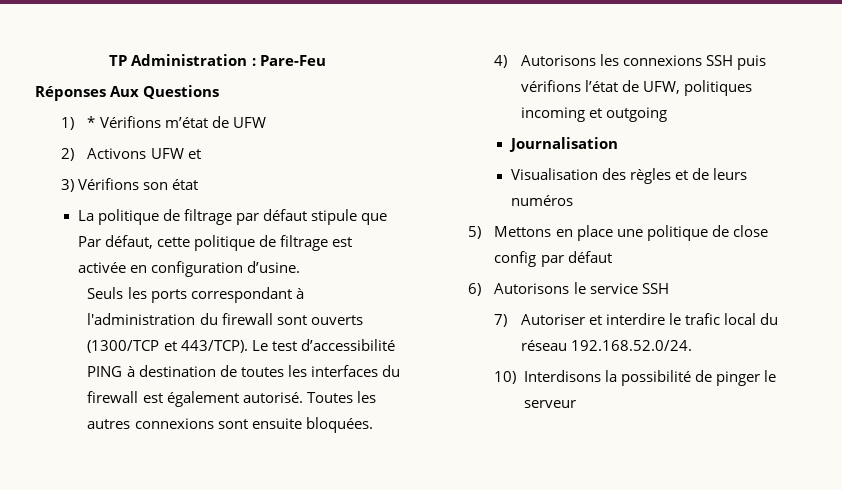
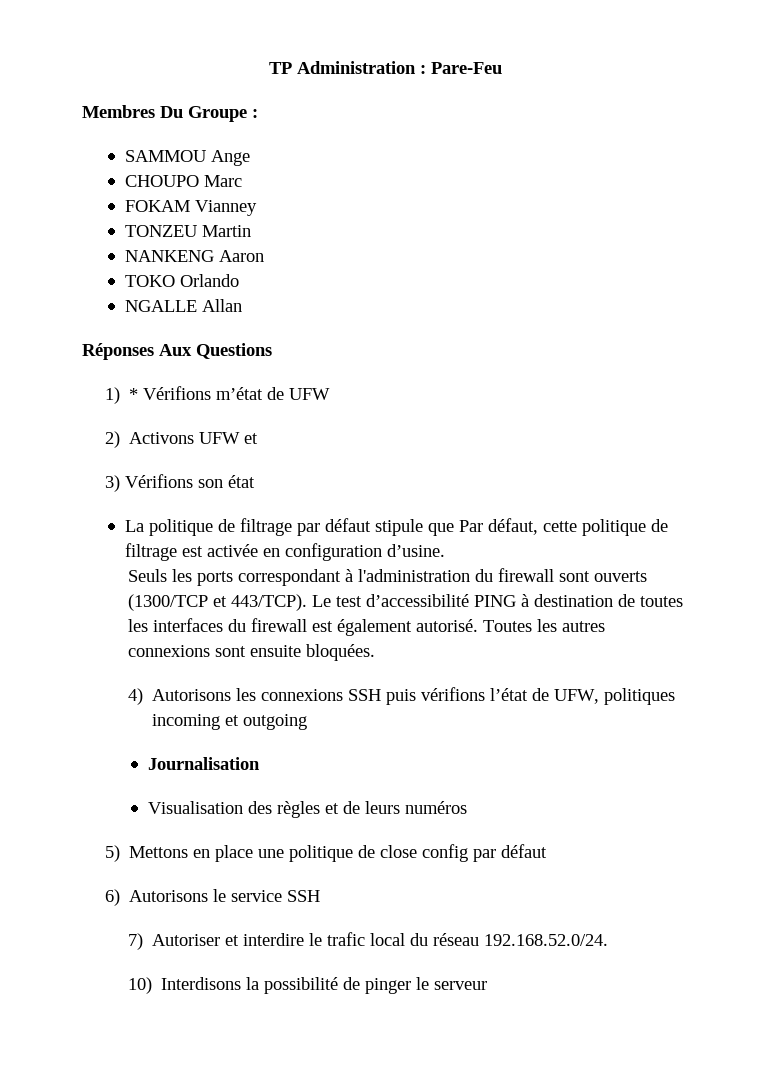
+ Membres Du Groupe :
+ SAMMOU Ange
+ CHOUPO Marc
+ FOKAM Vianney
+ TONZEU Martin
+ NANKENG Aaron
+ TOKO Orlando
+ NGALLE Allan

